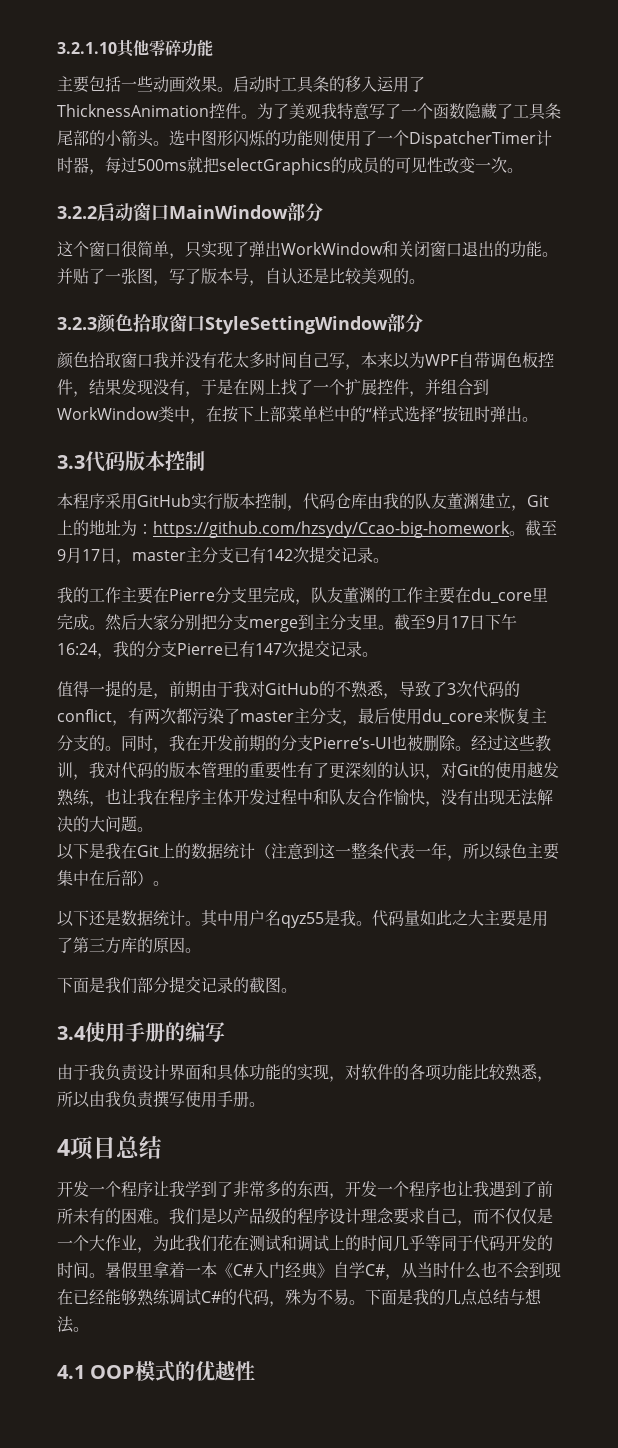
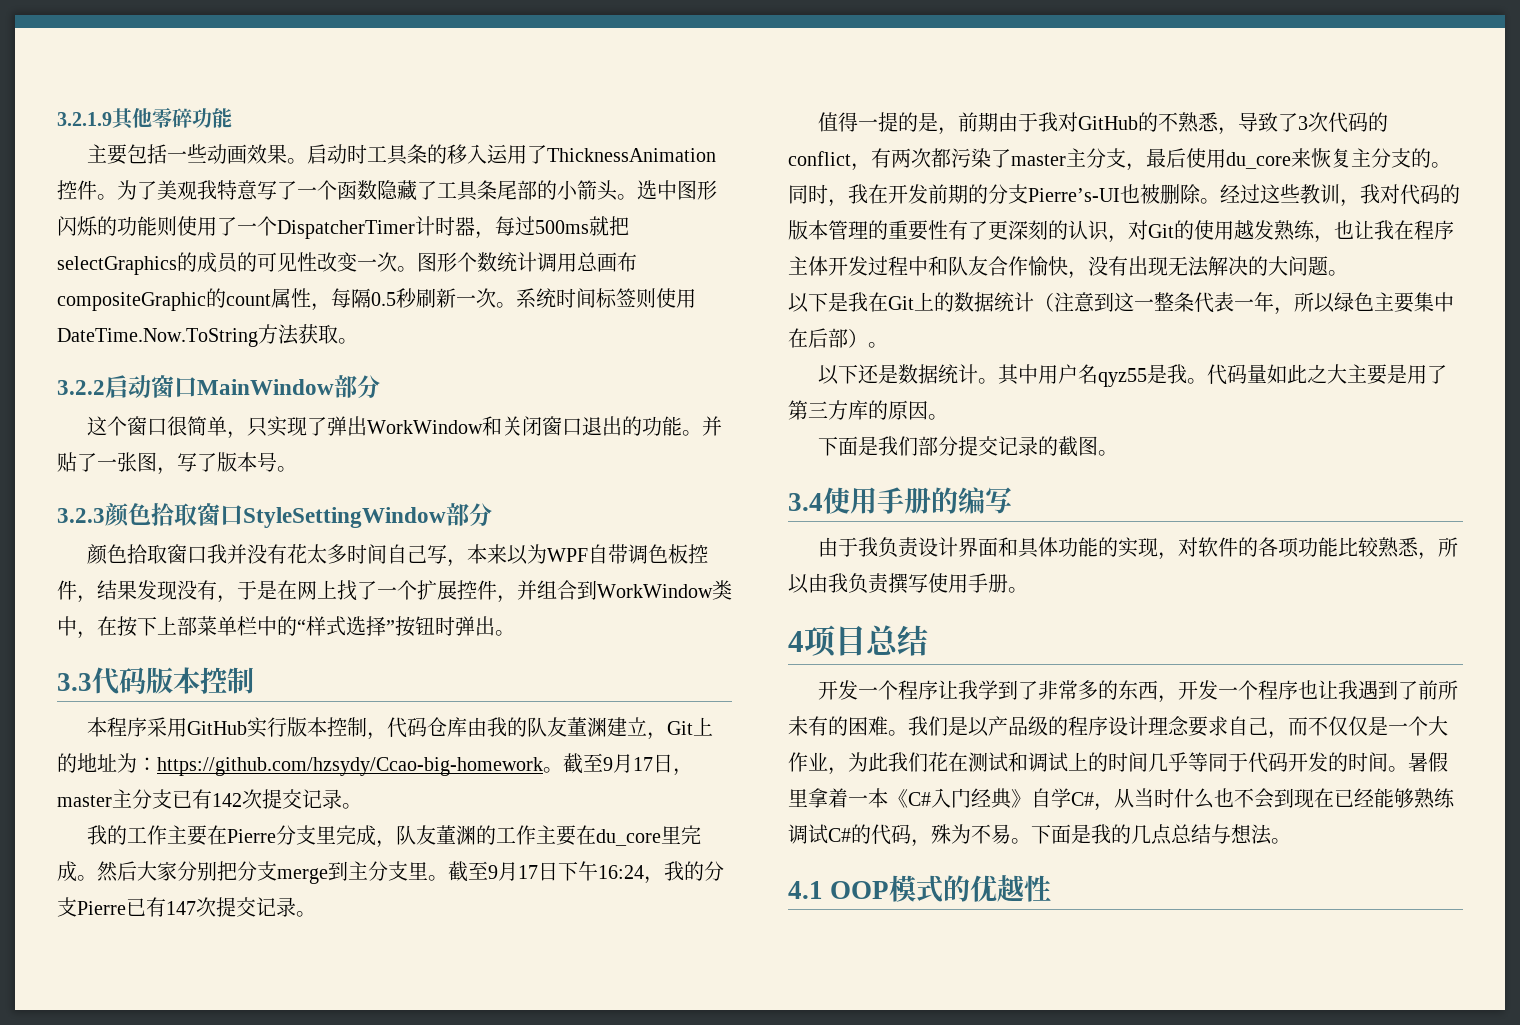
- 3.2.1.10其他零碎功能
+ 3.2.1.9其他零碎功能
+ 图形个数统计调用总画布compositeGraphic的count属性，每隔0.5秒刷新一次。系统时间标签则使用DateTime.Now.ToString方法获取。
- 并贴了一张图，写了版本号，自认还是比较美观的。
+ 并贴了一张图，写了版本号。

